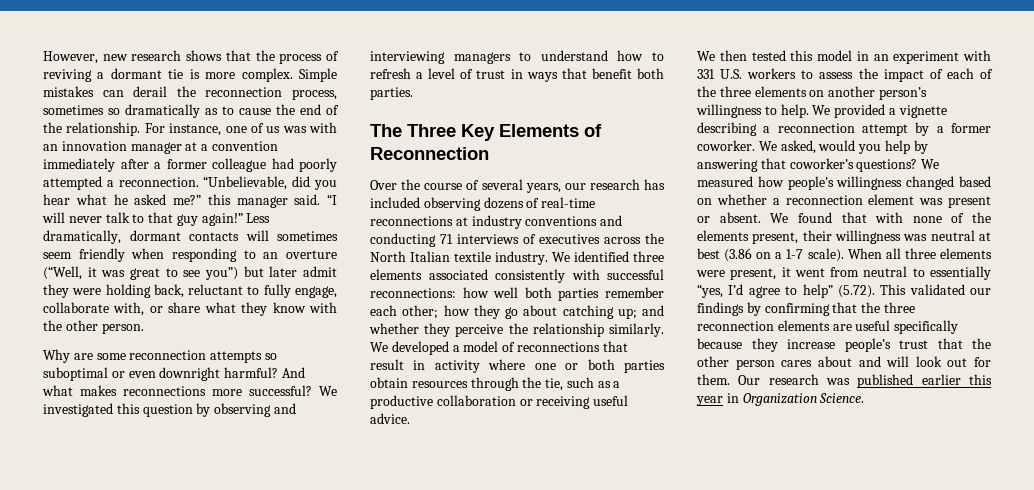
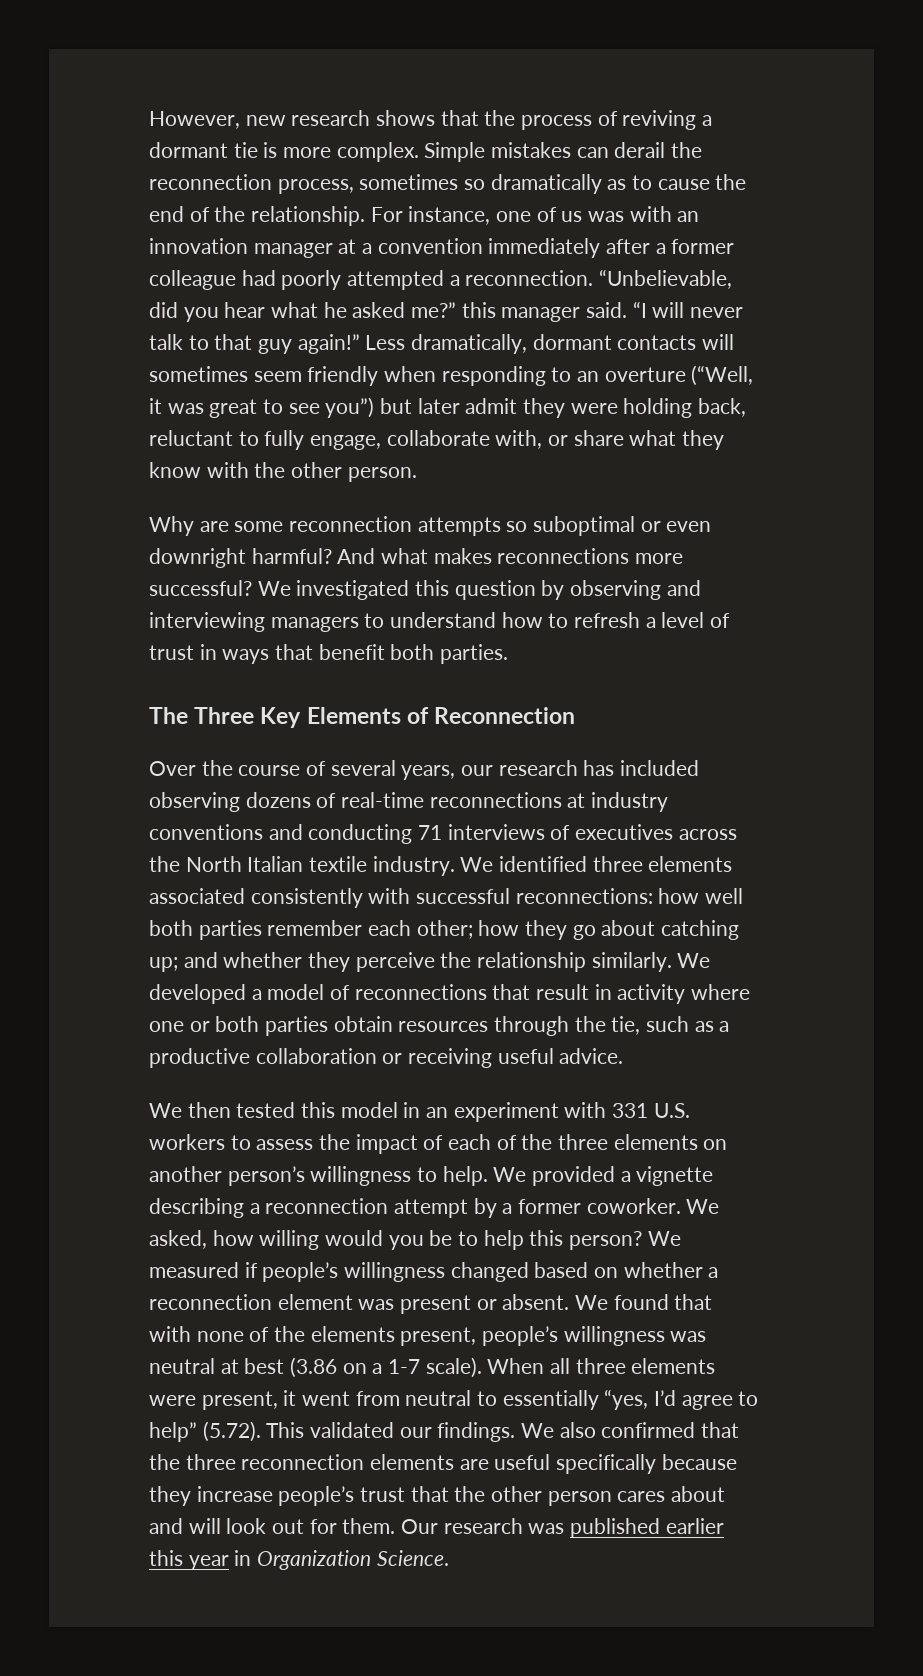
- We asked, would you help by answering that coworker’s questions?
+ We asked, how willing would you be to help this person?
- We measured how people’s willingness changed based on whether a reconnection element was present or absent.
+ We measured if people’s willingness changed based on whether a reconnection element was present or absent.
- We found that with none of the elements present, their willingness was neutral at best (3.86 on a 1-7 scale).
+ We found that with none of the elements present, people’s willingness was neutral at best (3.86 on a 1-7 scale).
- When all three elements were present, it went from neutral to essentially “yes, I’d agree to help” (5.72). This validated our findings by confirming that the three reconnection elements are useful specifically because they increase people’s trust that the other person cares about and will look out for them.
+ When all three elements were present, it went from neutral to essentially “yes, I’d agree to help” (5.72). This validated our findings. We also confirmed that the three reconnection elements are useful specifically because they increase people’s trust that the other person cares about and will look out for them.

